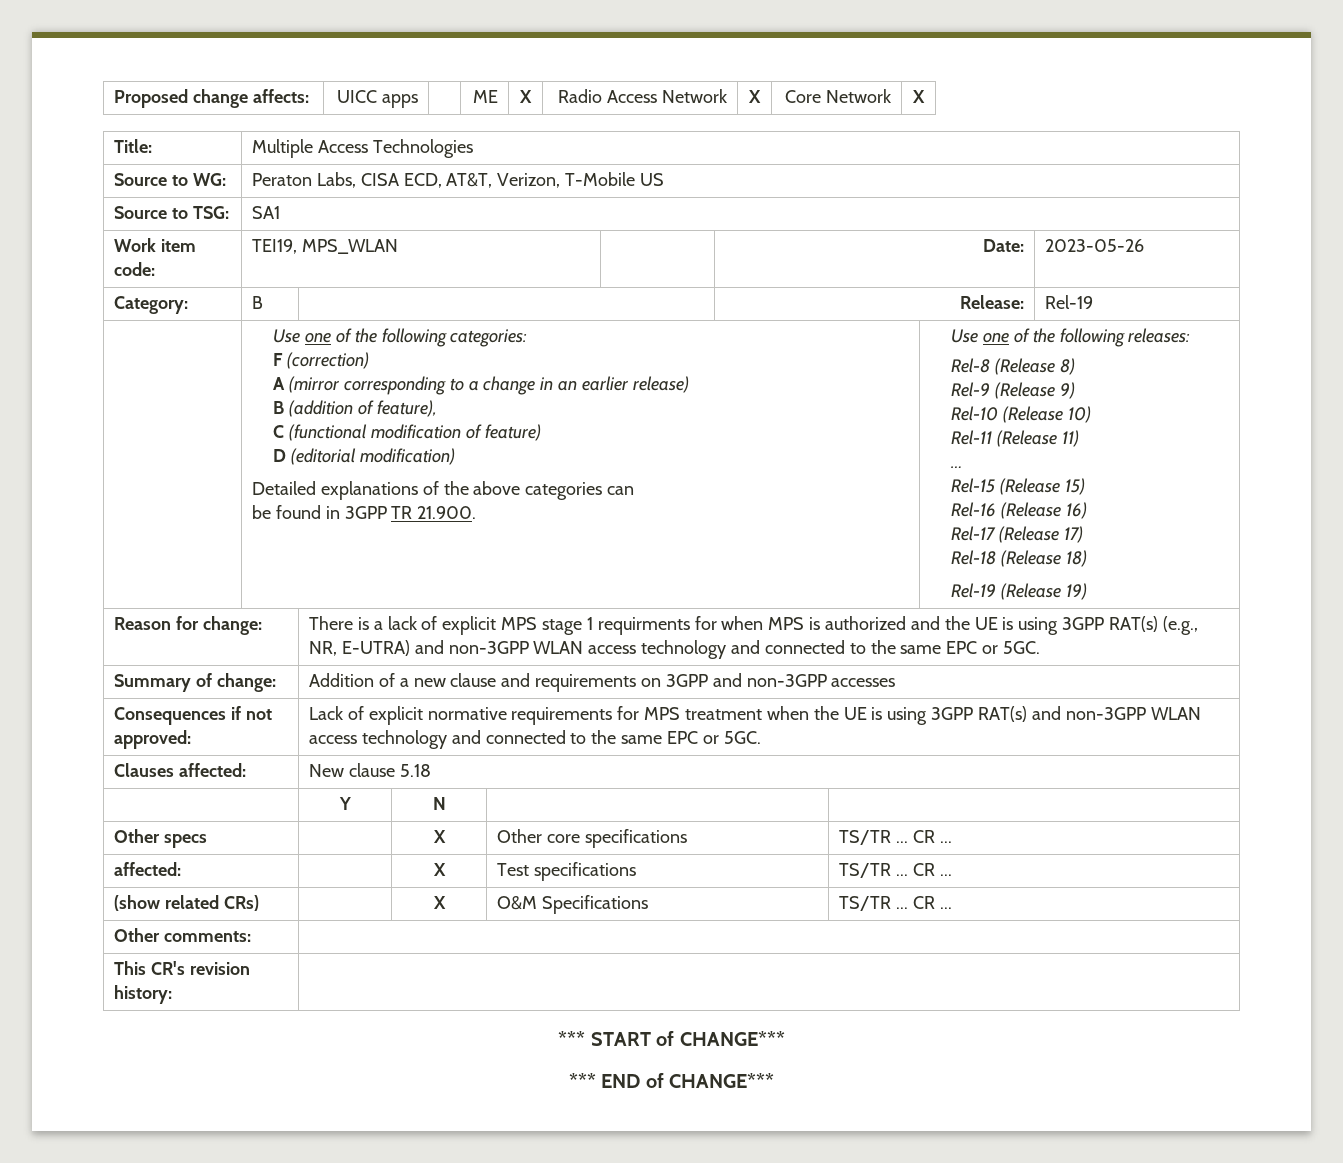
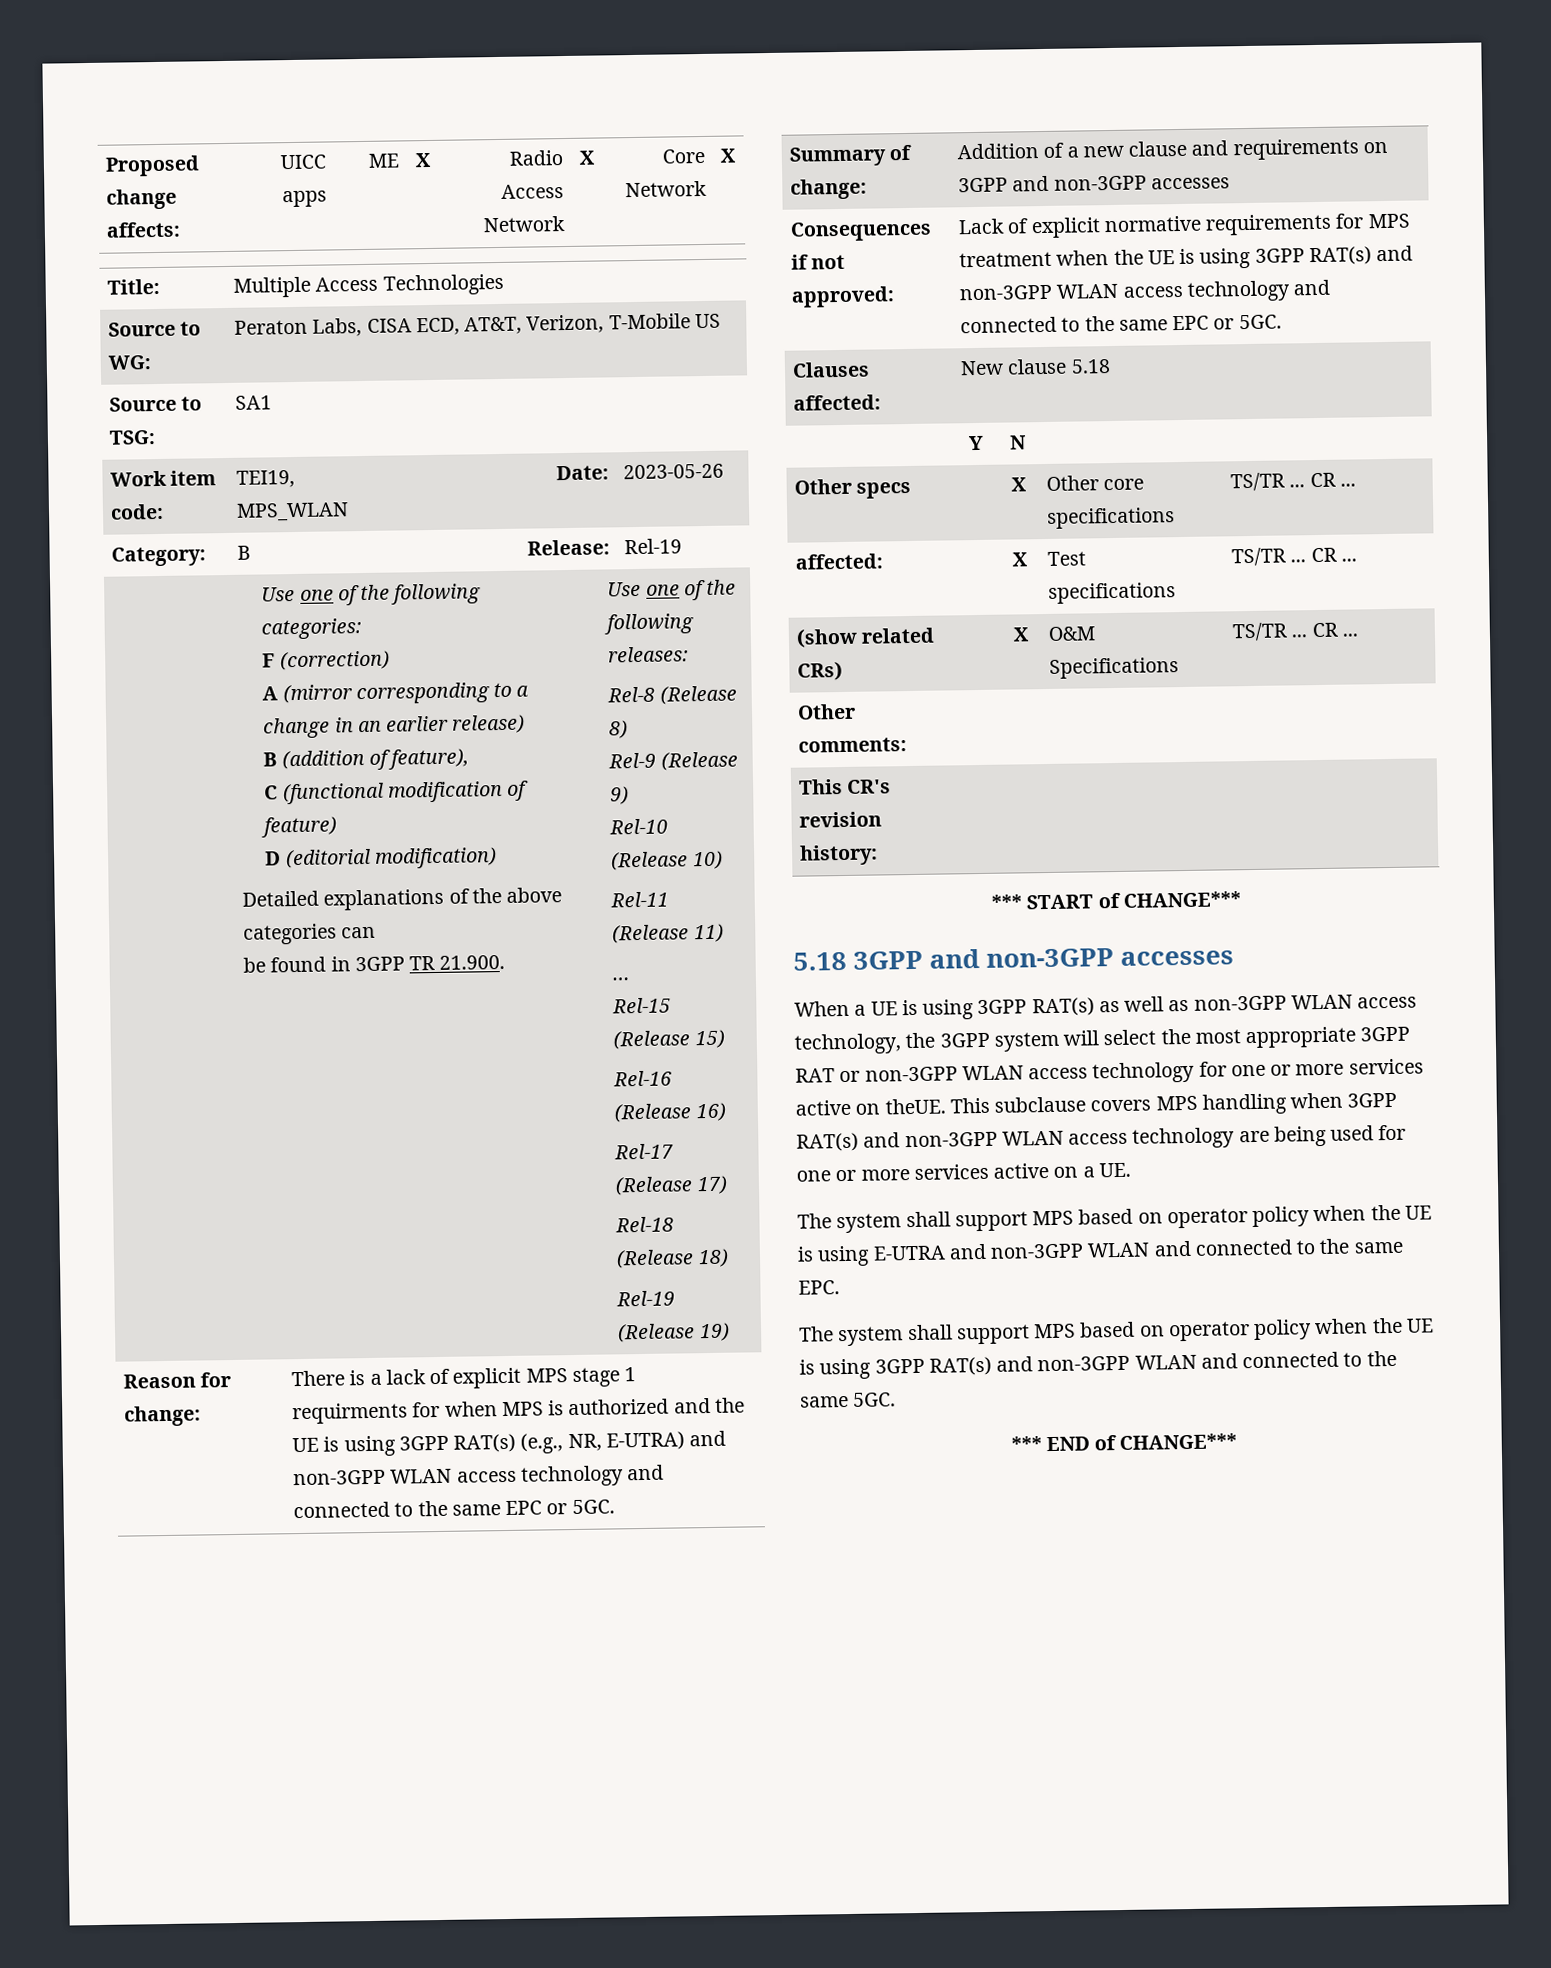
+ 5.18 3GPP and non-3GPP accesses
+ When a UE is using 3GPP RAT(s) as well as non-3GPP WLAN access technology, the 3GPP system will select the most appropriate 3GPP RAT or non-3GPP WLAN access technology for one or more services active on theUE. This subclause covers MPS handling when 3GPP RAT(s) and non-3GPP WLAN access technology are being used for one or more services active on a UE.
+ The system shall support MPS based on operator policy when the UE is using E-UTRA and non-3GPP WLAN and connected to the same EPC.
+ The system shall support MPS based on operator policy when the UE is using 3GPP RAT(s) and non-3GPP WLAN and connected to the same 5GC.

